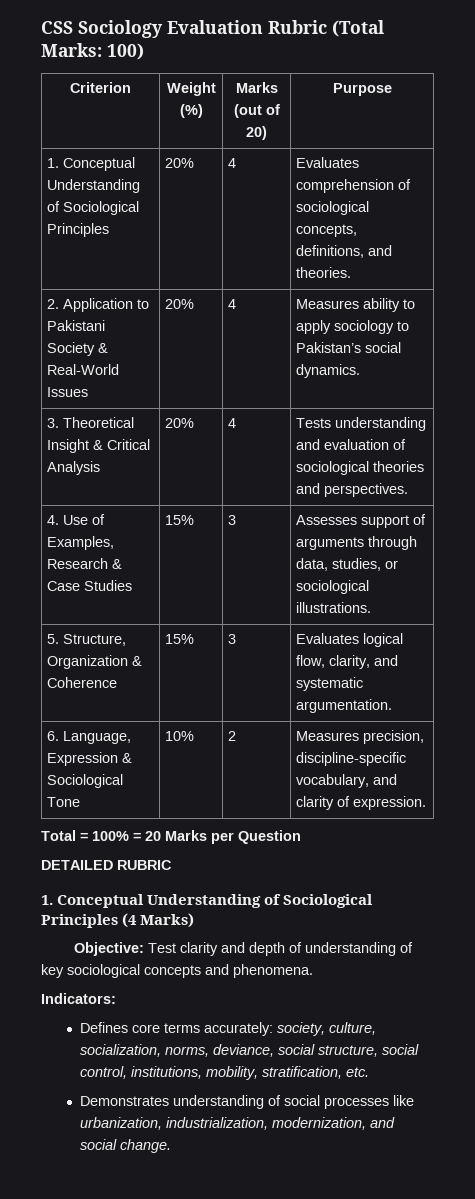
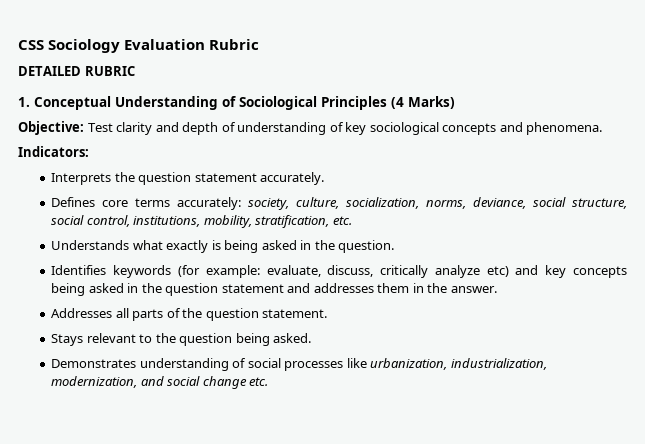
- CSS Sociology Evaluation Rubric (Total Marks: 100)
- Criterion | Weight (%) | Marks (out of 20) | Purpose
- 1. Conceptual Understanding of Sociological Principles | 20% | 4 | Evaluates comprehension of sociological concepts, definitions, and theories.
- 2. Application to Pakistani Society & Real-World Issues | 20% | 4 | Measures ability to apply sociology to Pakistan’s social dynamics.
- 3. Theoretical Insight & Critical Analysis | 20% | 4 | Tests understanding and evaluation of sociological theories and perspectives.
- 4. Use of Examples, Research & Case Studies | 15% | 3 | Assesses support of arguments through data, studies, or sociological illustrations.
- 5. Structure, Organization & Coherence | 15% | 3 | Evaluates logical flow, clarity, and systematic argumentation.
- 6. Language, Expression & Sociological Tone | 10% | 2 | Measures precision, discipline-specific vocabulary, and clarity of expression.
- Total = 100% = 20 Marks per Question
+ CSS Sociology Evaluation Rubric
+ Interprets the question statement accurately.
+ Understands what exactly is being asked in the question.
+ Identifies keywords (for example: evaluate, discuss, critically analyze etc) and key concepts being asked in the question statement and addresses them in the answer.
+ Addresses all parts of the question statement.
+ Stays relevant to the question being asked.
- Demonstrates understanding of social processes like urbanization, industrialization, modernization, and social change.
+ Demonstrates understanding of social processes like urbanization, industrialization, modernization, and social change etc.

